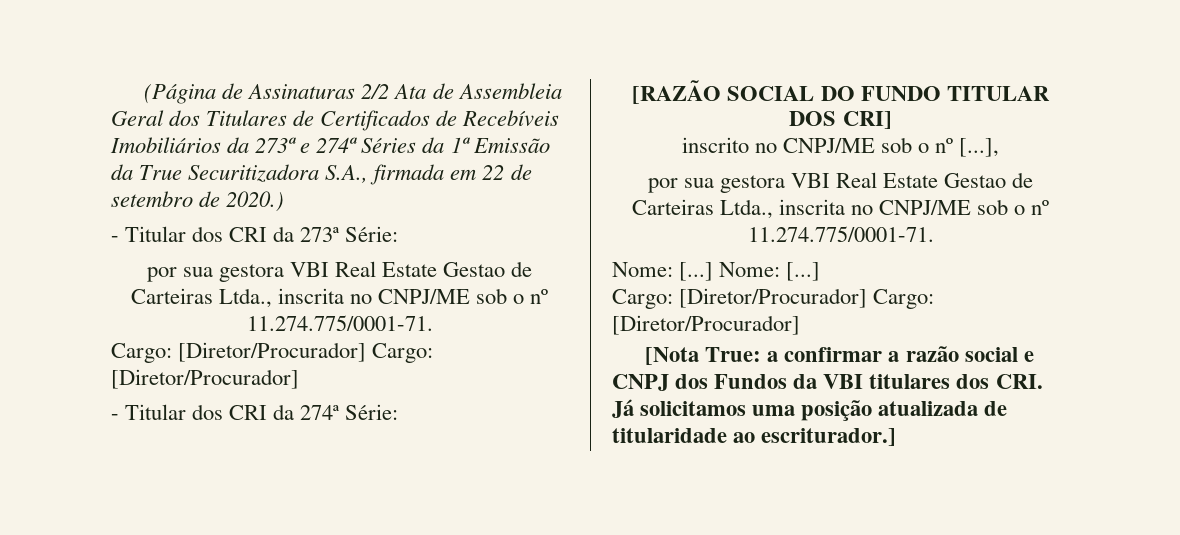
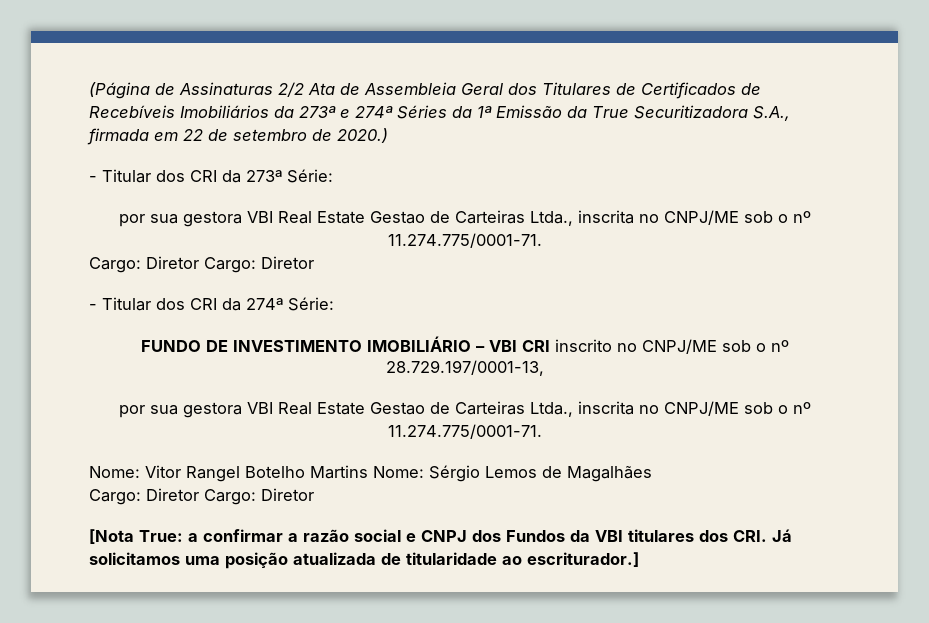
  - Titular dos CRI da 273ª Série:
  por sua gestora VBI Real Estate Gestao de Carteiras Ltda., inscrita no CNPJ/ME sob o nº 11.274.775/0001-71.
- Cargo: [Diretor/Procurador] Cargo: [Diretor/Procurador]
+ Cargo: Diretor Cargo: Diretor
- [RAZÃO SOCIAL DO FUNDO TITULAR DOS CRI]
- inscrito no CNPJ/ME sob o nº [...],
+ FUNDO DE INVESTIMENTO IMOBILIÁRIO – VBI CRI inscrito no CNPJ/ME sob o nº 28.729.197/0001-13,
- Nome: [...] Nome: [...]
- Cargo: [Diretor/Procurador] Cargo: [Diretor/Procurador]
+ Nome: Vitor Rangel Botelho Martins Nome: Sérgio Lemos de Magalhães
+ Cargo: Diretor Cargo: Diretor

